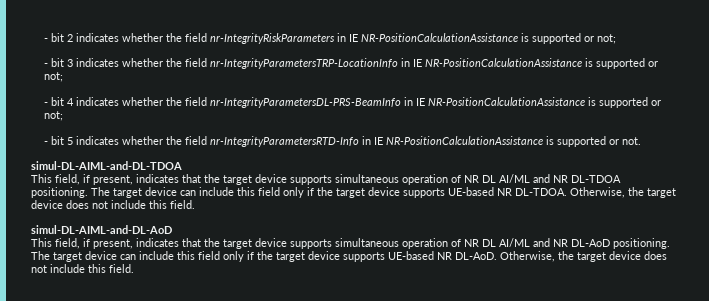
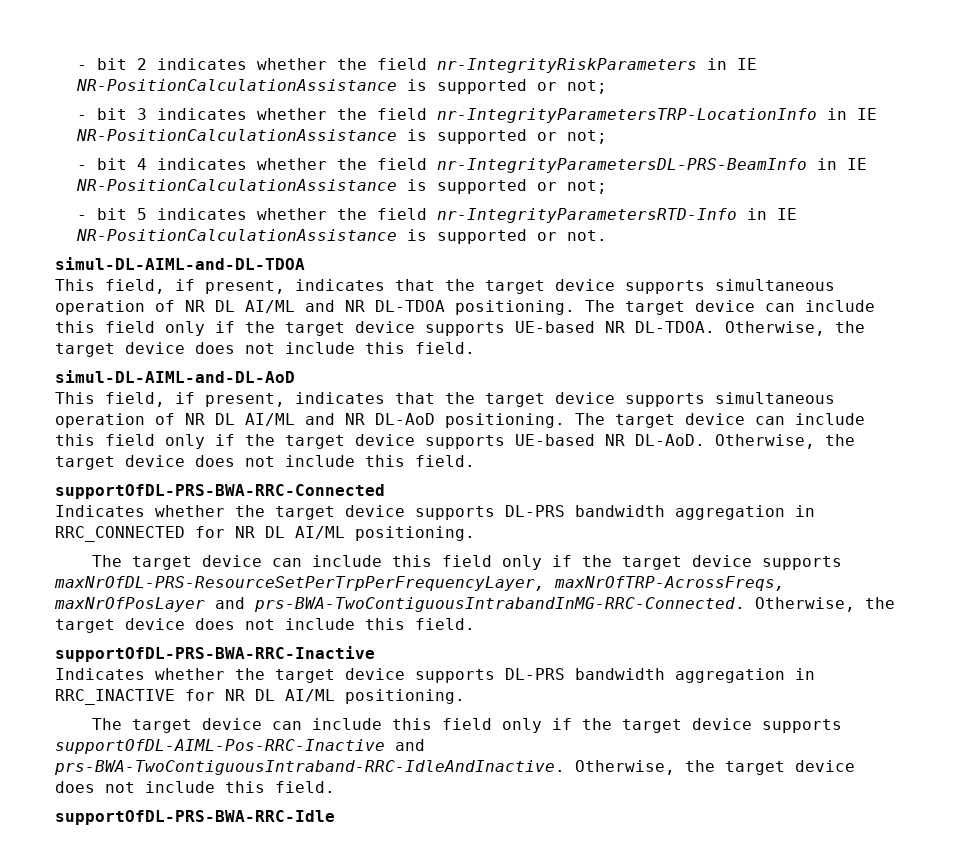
+ supportOfDL-PRS-BWA-RRC-Connected
+ Indicates whether the target device supports DL-PRS bandwidth aggregation in RRC_CONNECTED for NR DL AI/ML positioning.
+ The target device can include this field only if the target device supports maxNrOfDL-PRS-ResourceSetPerTrpPerFrequencyLayer, maxNrOfTRP-AcrossFreqs, maxNrOfPosLayer and prs-BWA-TwoContiguousIntrabandInMG-RRC-Connected. Otherwise, the target device does not include this field.
+ supportOfDL-PRS-BWA-RRC-Inactive
+ Indicates whether the target device supports DL-PRS bandwidth aggregation in RRC_INACTIVE for NR DL AI/ML positioning.
+ The target device can include this field only if the target device supports supportOfDL-AIML-Pos-RRC-Inactive and prs-BWA-TwoContiguousIntraband-RRC-IdleAndInactive. Otherwise, the target device does not include this field.
+ supportOfDL-PRS-BWA-RRC-Idle

